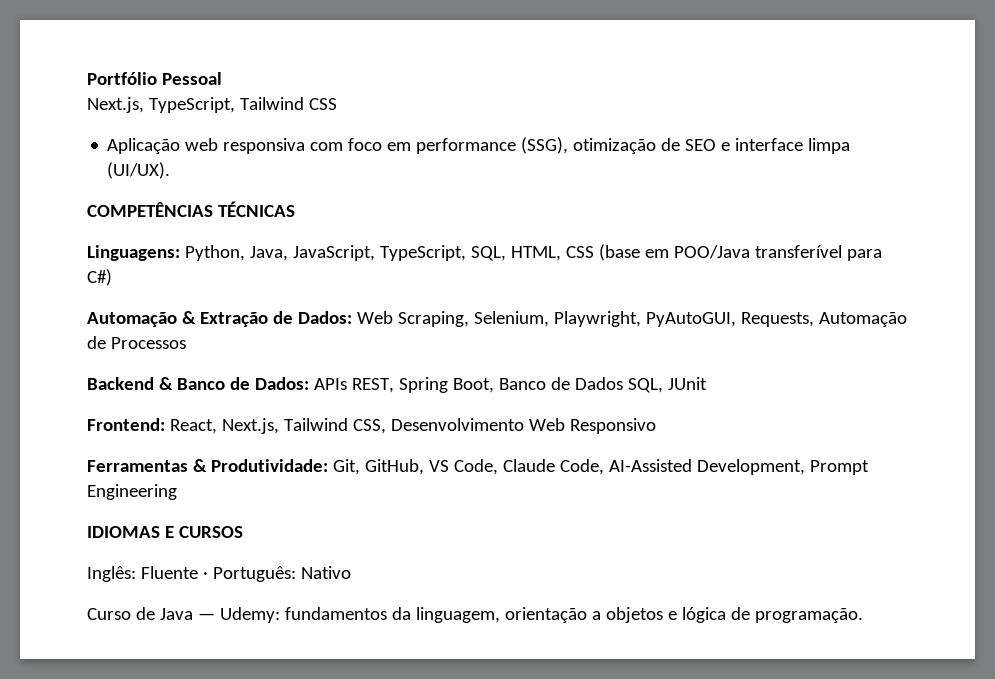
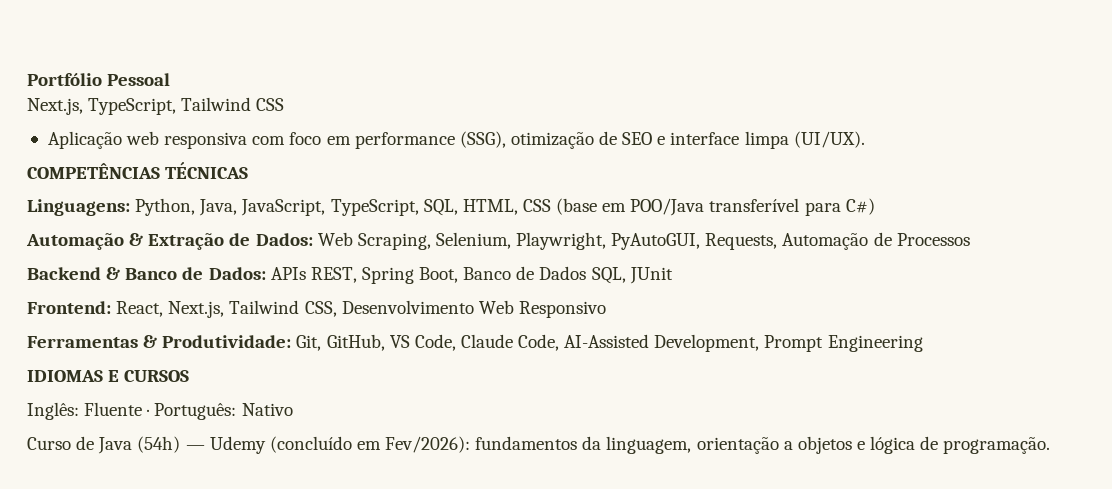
- Curso de Java — Udemy: fundamentos da linguagem, orientação a objetos e lógica de programação.
+ Curso de Java (54h) — Udemy (concluído em Fev/2026): fundamentos da linguagem, orientação a objetos e lógica de programação.

